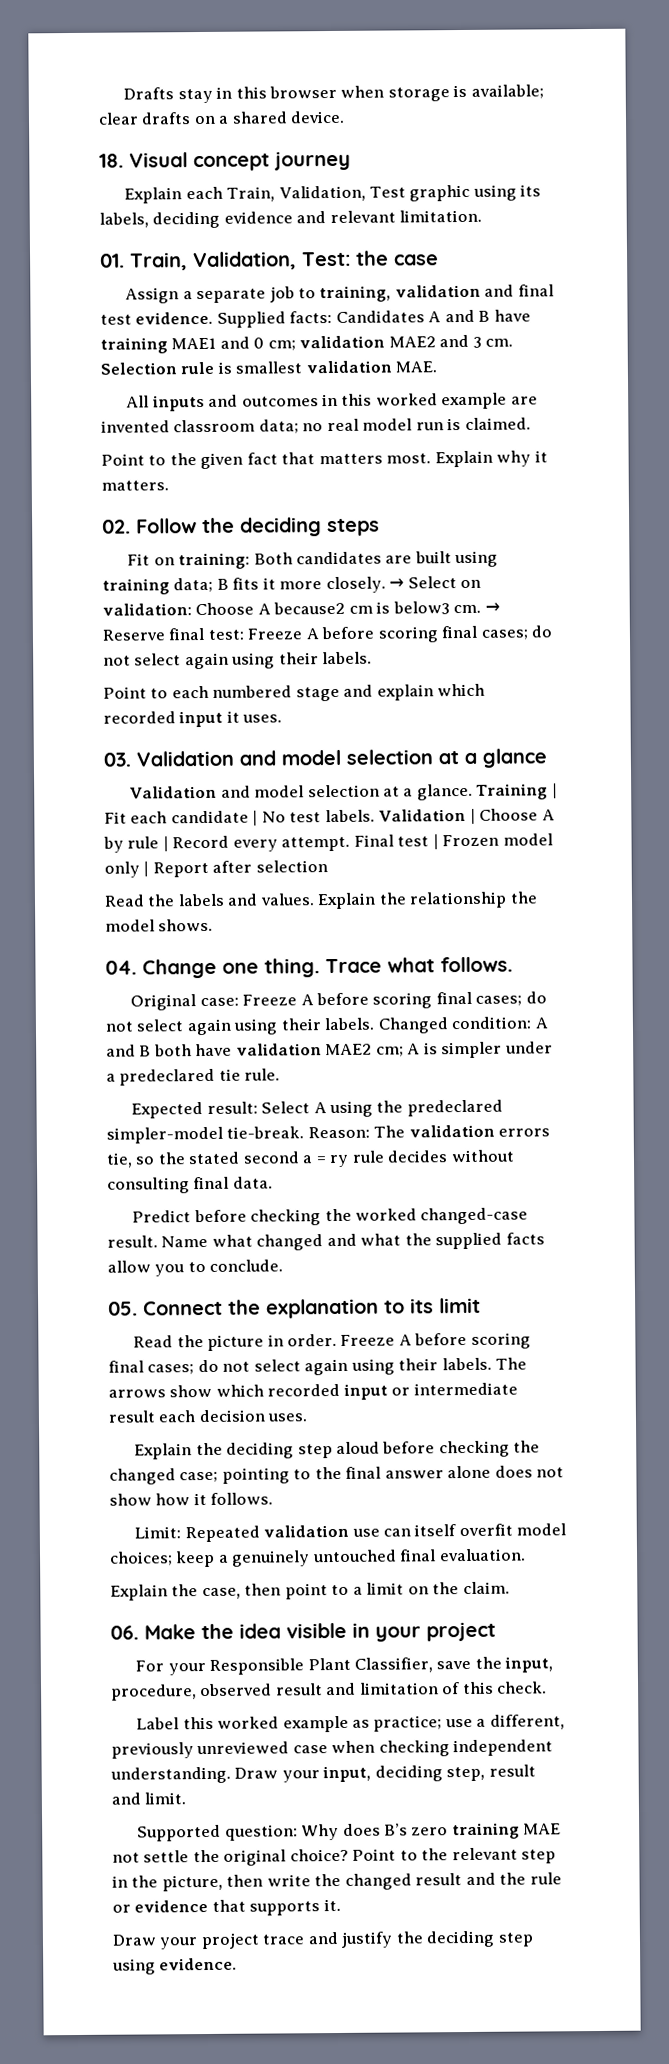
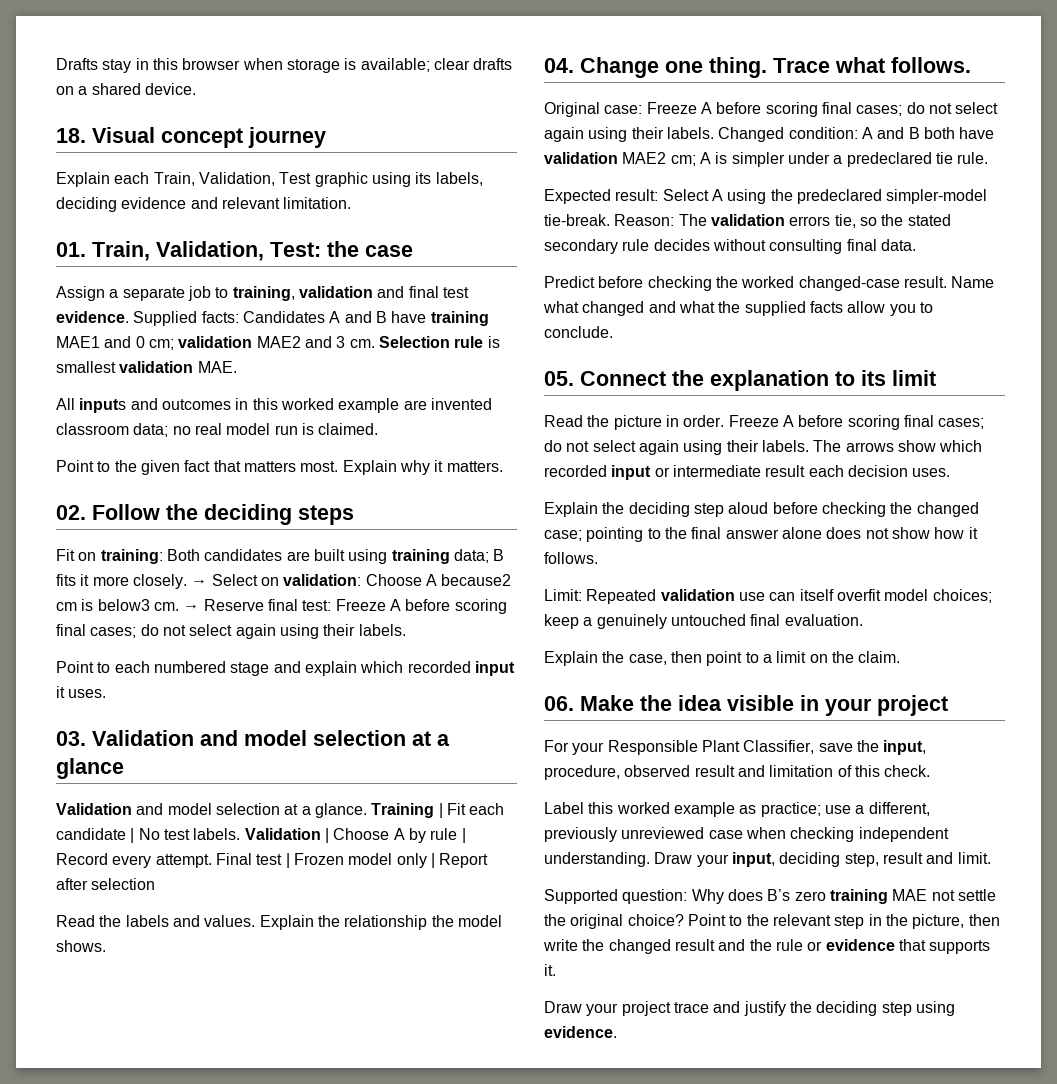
- Reason: The validation errors tie, so the stated second a = ry rule decides without consulting final data.
+ Reason: The validation errors tie, so the stated secondary rule decides without consulting final data.

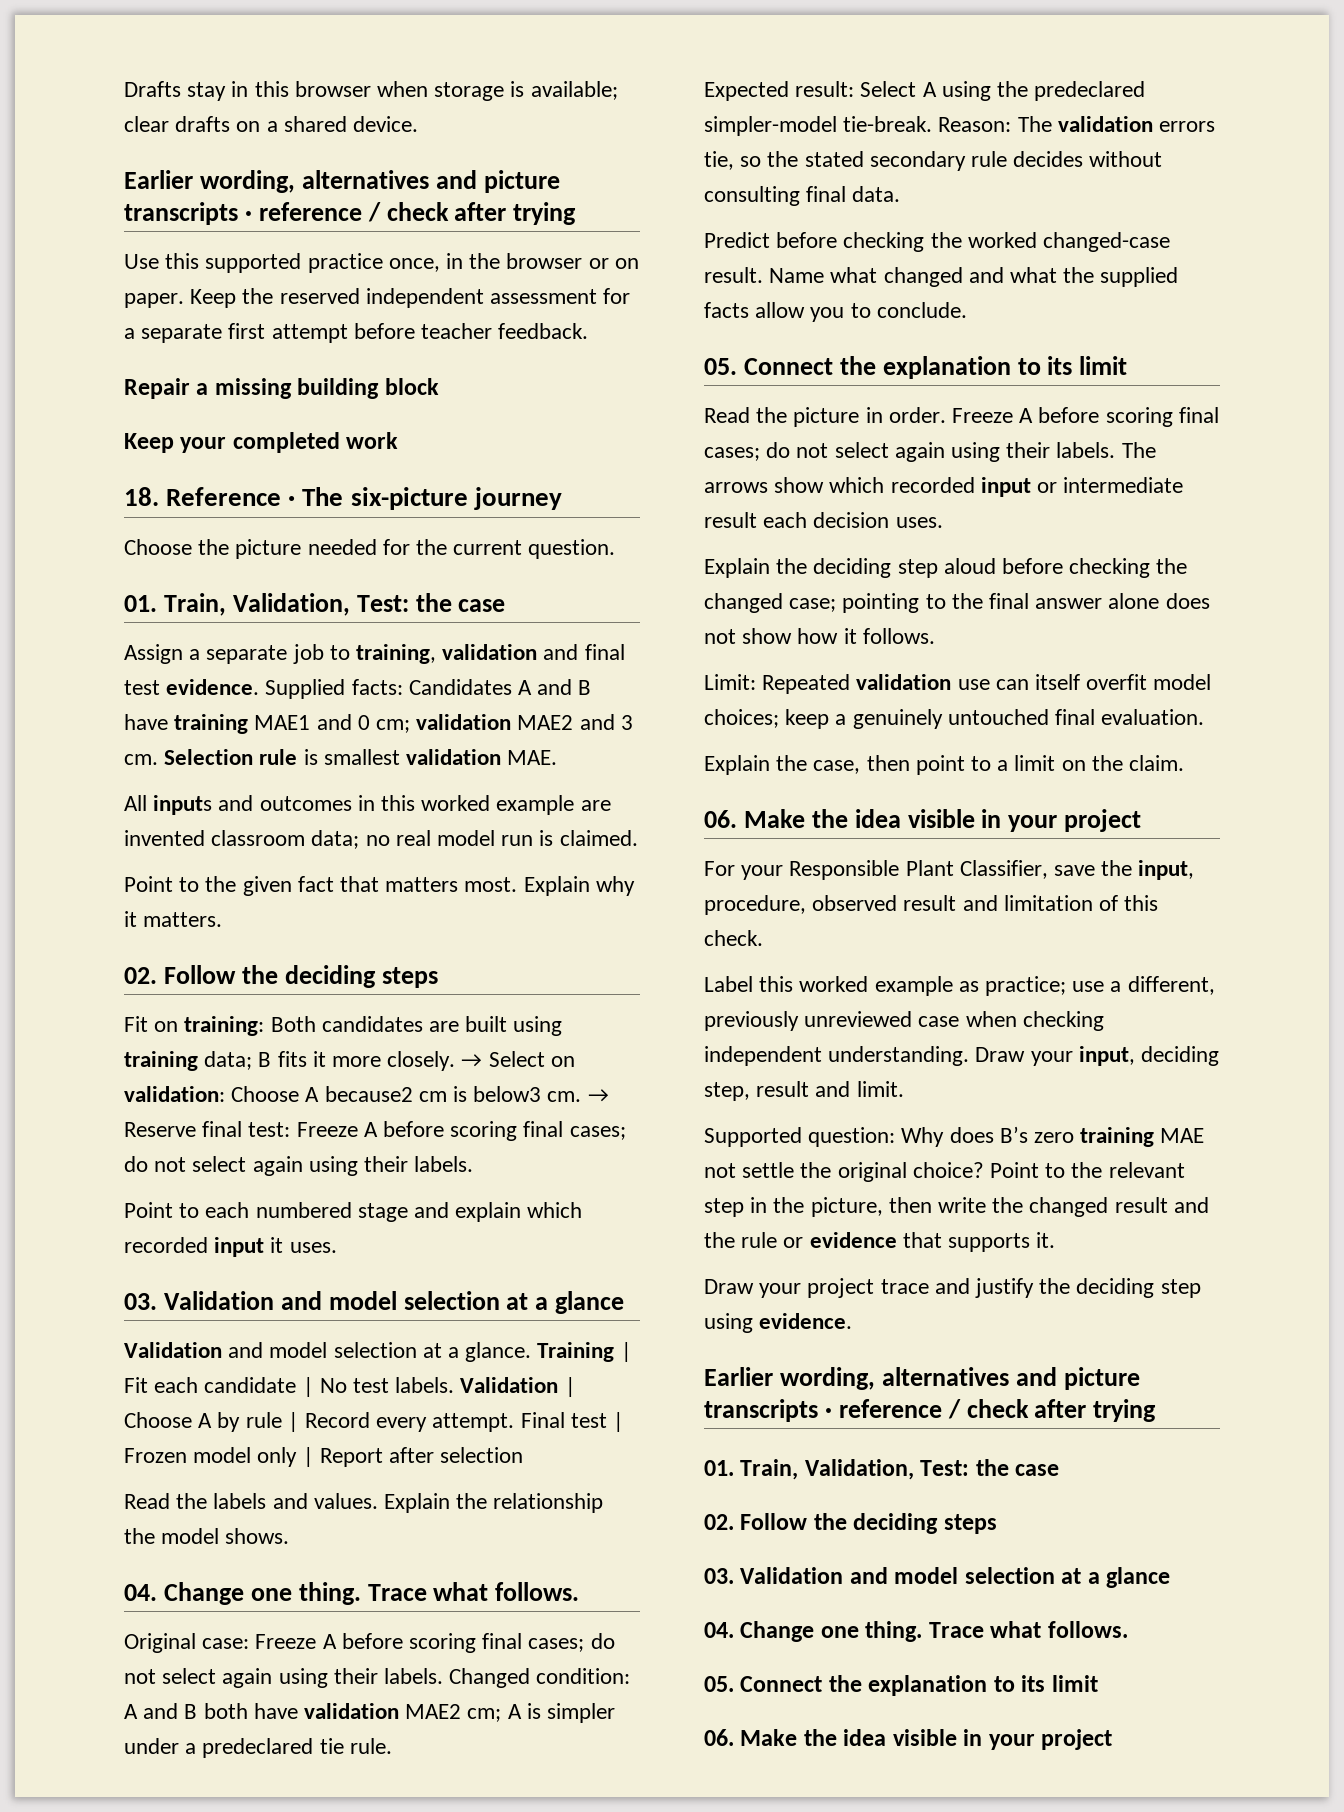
  Drafts stay in this browser when storage is available; clear drafts on a shared device.
- 18. Visual concept journey
- Explain each Train, Validation, Test graphic using its labels, deciding evidence and relevant limitation.
+ Earlier wording, alternatives and picture transcripts · reference / check after trying
+ Use this supported practice once, in the browser or on paper. Keep the reserved independent assessment for a separate first attempt before teacher feedback.
+ Repair a missing building block
+ Keep your completed work
+ 18. Reference · The six-picture journey
+ Choose the picture needed for the current question.
  Draw your project trace and justify the deciding step using evidence.
+ Earlier wording, alternatives and picture transcripts · reference / check after trying
+ 01. Train, Validation, Test: the case
+ 02. Follow the deciding steps
+ 03. Validation and model selection at a glance
+ 04. Change one thing. Trace what follows.
+ 05. Connect the explanation to its limit
+ 06. Make the idea visible in your project

